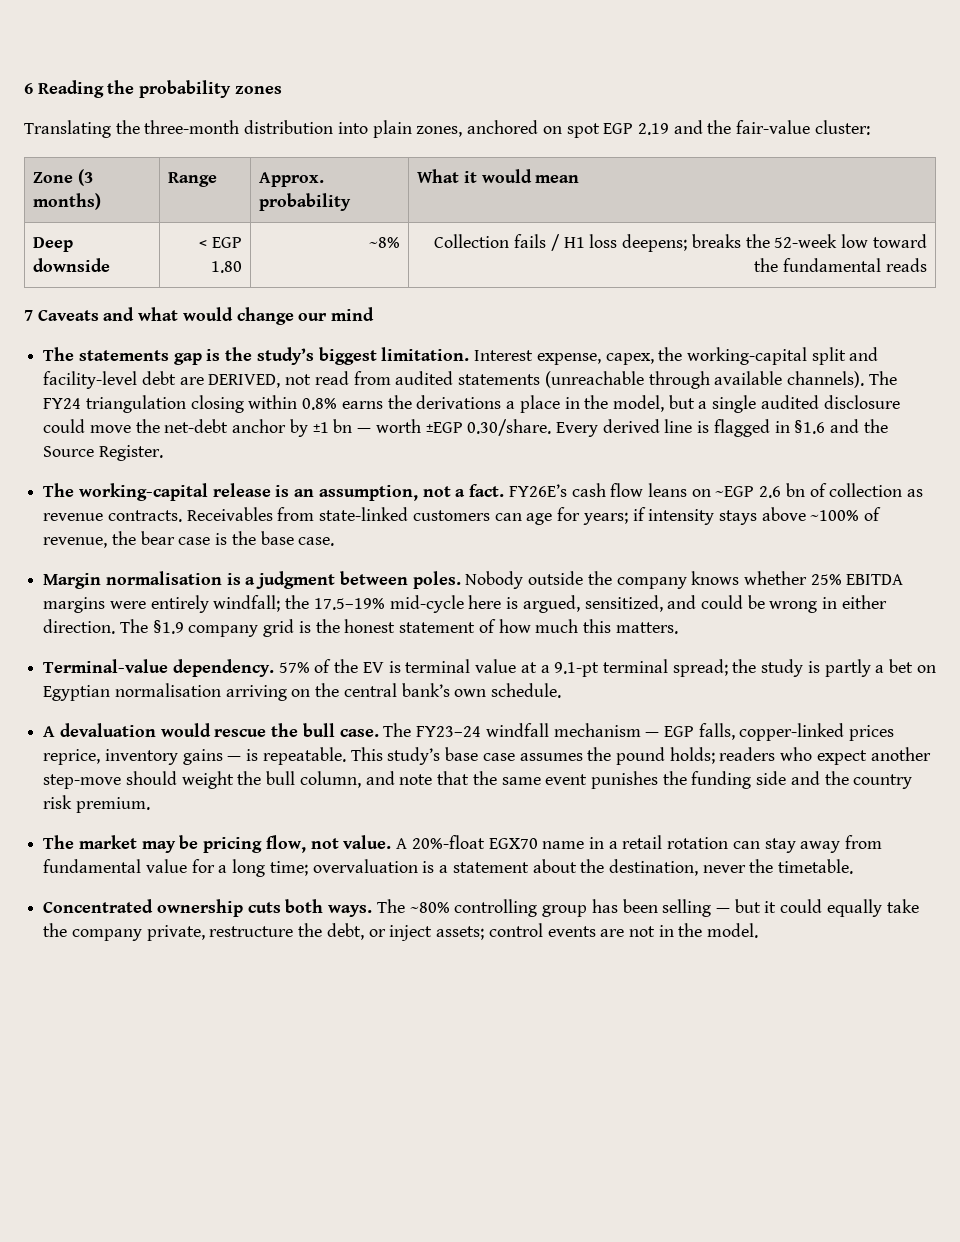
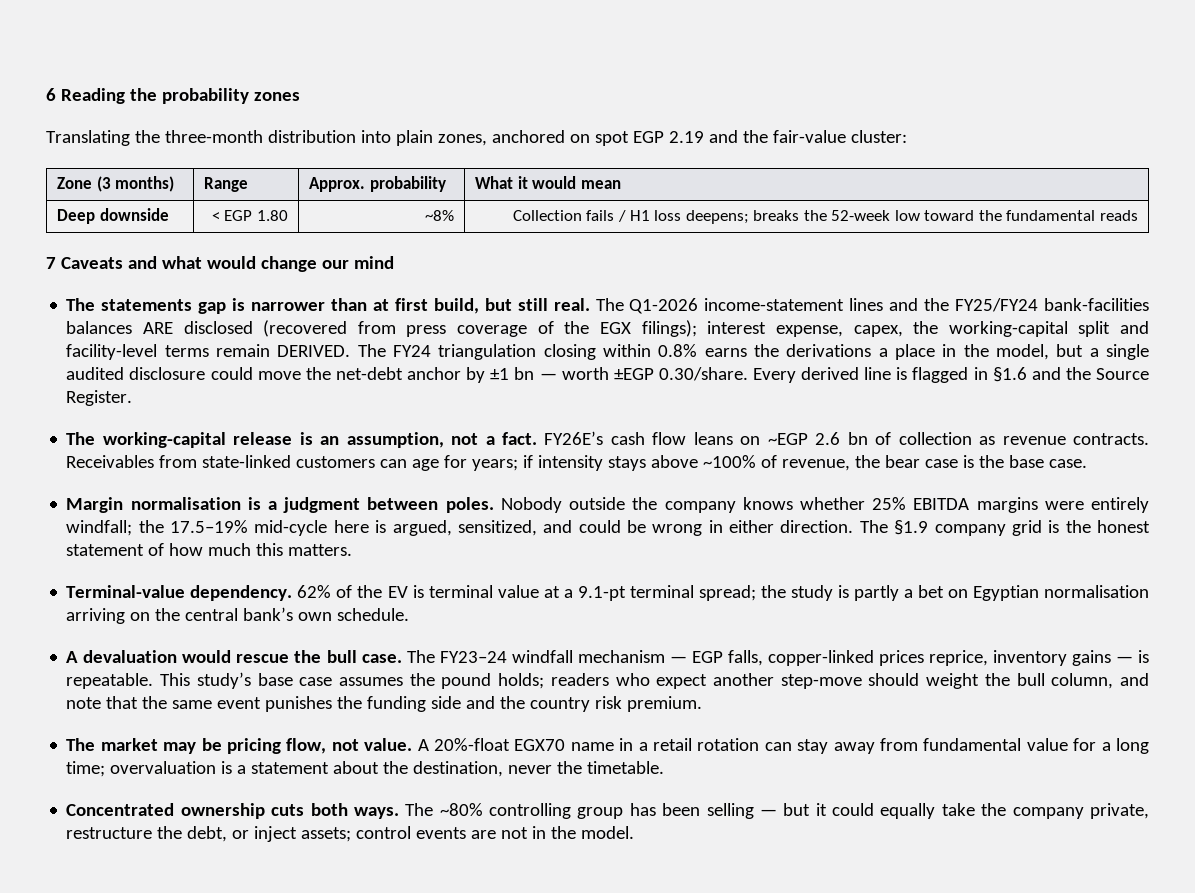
- The statements gap is the study’s biggest limitation. Interest expense, capex, the working-capital split and facility-level debt are DERIVED, not read from audited statements (unreachable through available channels).
+ The statements gap is narrower than at first build, but still real. The Q1-2026 income-statement lines and the FY25/FY24 bank-facilities balances ARE disclosed (recovered from press coverage of the EGX filings); interest expense, capex, the working-capital split and facility-level terms remain DERIVED.
- 57% of the EV is terminal value at a 9.1-pt terminal spread; the study is partly a bet on Egyptian normalisation arriving on the central bank’s own schedule.
+ 62% of the EV is terminal value at a 9.1-pt terminal spread; the study is partly a bet on Egyptian normalisation arriving on the central bank’s own schedule.

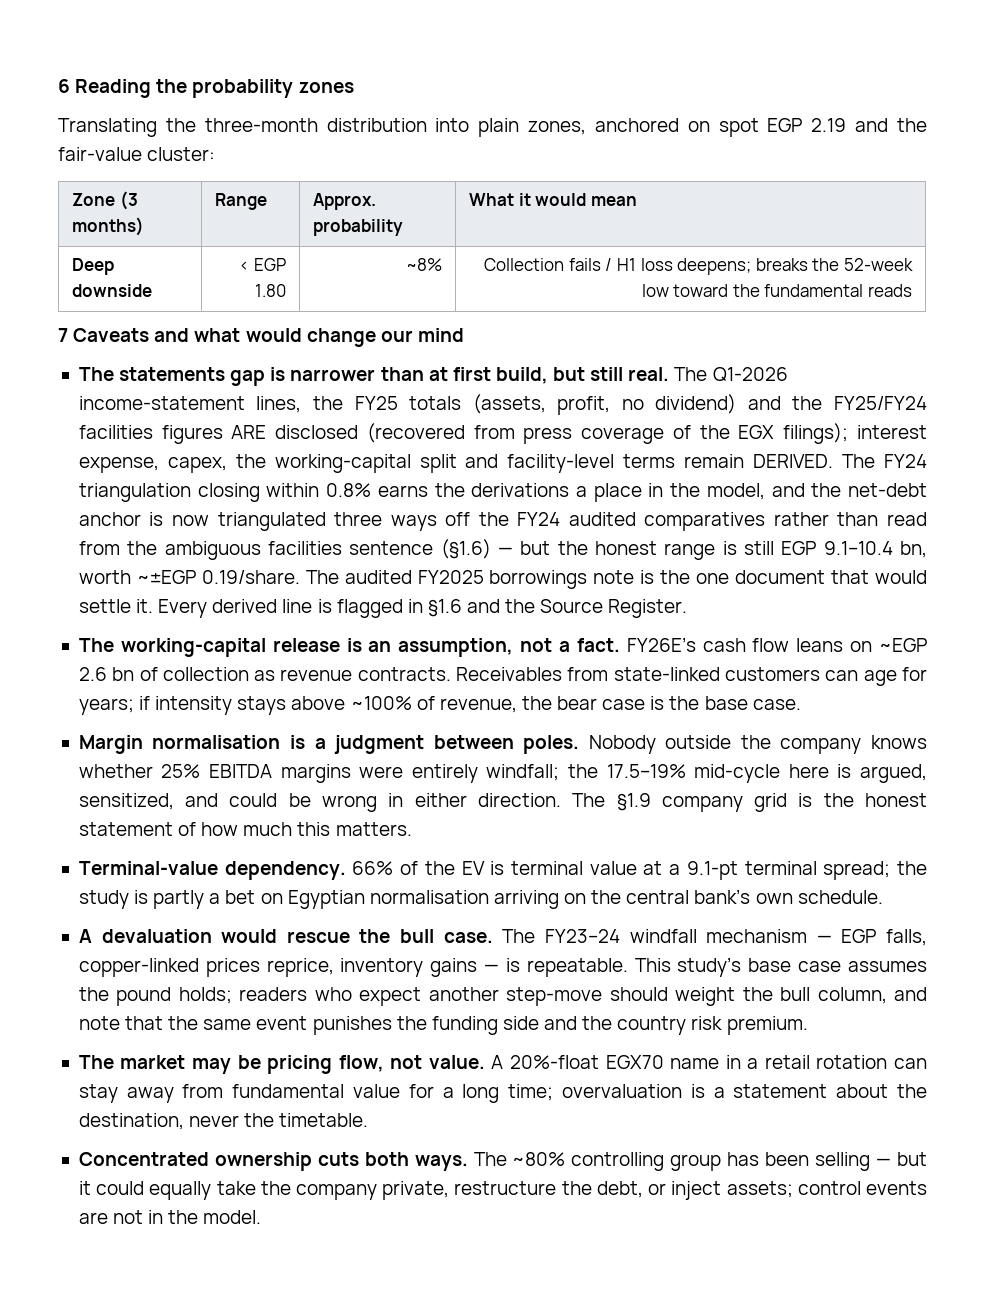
- The Q1-2026 income-statement lines and the FY25/FY24 bank-facilities balances ARE disclosed (recovered from press coverage of the EGX filings); interest expense, capex, the working-capital split and facility-level terms remain DERIVED.
+ The Q1-2026 income-statement lines, the FY25 totals (assets, profit, no dividend) and the FY25/FY24 facilities figures ARE disclosed (recovered from press coverage of the EGX filings); interest expense, capex, the working-capital split and facility-level terms remain DERIVED.
- The FY24 triangulation closing within 0.8% earns the derivations a place in the model, but a single audited disclosure could move the net-debt anchor by ±1 bn — worth ±EGP 0.30/share. Every derived line is flagged in §1.6 and the Source Register.
+ The FY24 triangulation closing within 0.8% earns the derivations a place in the model, and the net-debt anchor is now triangulated three ways off the FY24 audited comparatives rather than read from the ambiguous facilities sentence (§1.6) — but the honest range is still EGP 9.1–10.4 bn, worth ~±EGP 0.19/share. The audited FY2025 borrowings note is the one document that would settle it. Every derived line is flagged in §1.6 and the Source Register.
- 62% of the EV is terminal value at a 9.1-pt terminal spread; the study is partly a bet on Egyptian normalisation arriving on the central bank’s own schedule.
+ 66% of the EV is terminal value at a 9.1-pt terminal spread; the study is partly a bet on Egyptian normalisation arriving on the central bank’s own schedule.

